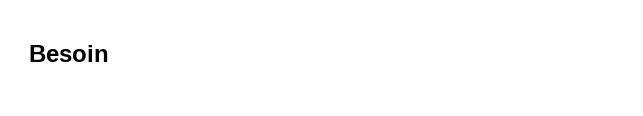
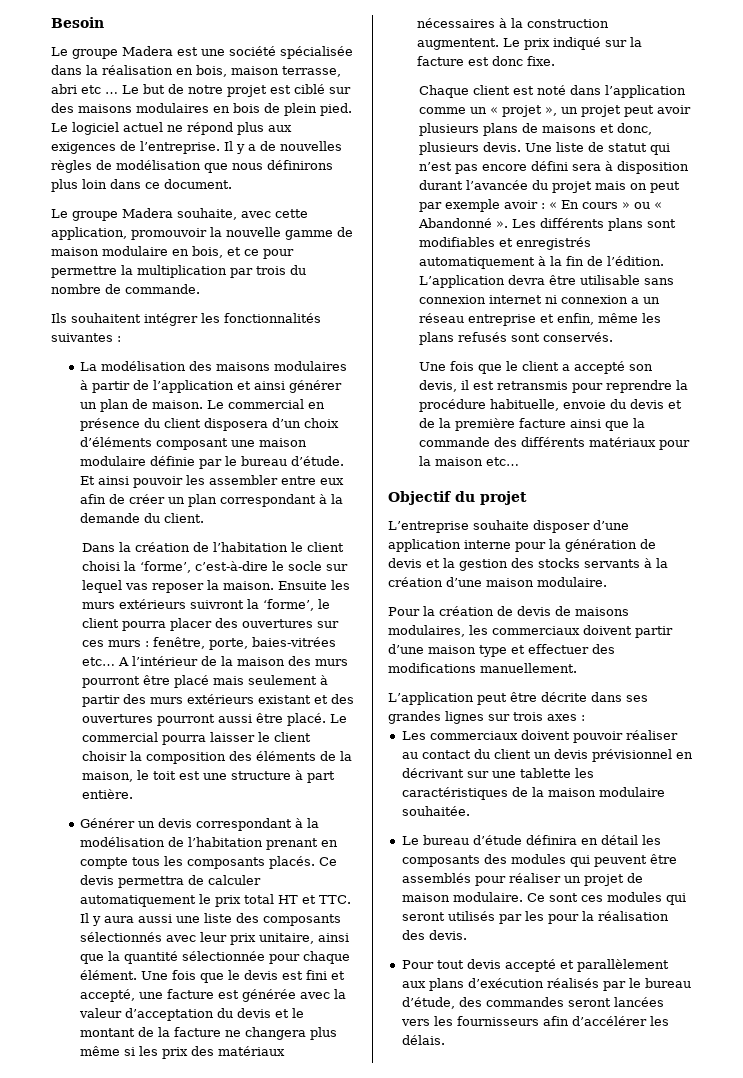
+ Le groupe Madera est une société spécialisée dans la réalisation en bois, maison terrasse, abri etc … Le but de notre projet est ciblé sur des maisons modulaires en bois de plein pied. Le logiciel actuel ne répond plus aux exigences de l’entreprise. Il y a de nouvelles règles de modélisation que nous définirons plus loin dans ce document.
+ Le groupe Madera souhaite, avec cette application, promouvoir la nouvelle gamme de maison modulaire en bois, et ce pour permettre la multiplication par trois du nombre de commande.
+ Ils souhaitent intégrer les fonctionnalités suivantes :
+ La modélisation des maisons modulaires à partir de l’application et ainsi générer un plan de maison. Le commercial en présence du client disposera d’un choix d’éléments composant une maison modulaire définie par le bureau d’étude. Et ainsi pouvoir les assembler entre eux afin de créer un plan correspondant à la demande du client.
+ Dans la création de l’habitation le client choisi la ‘forme’, c’est-à-dire le socle sur lequel vas reposer la maison. Ensuite les murs extérieurs suivront la ‘forme’, le client pourra placer des ouvertures sur ces murs : fenêtre, porte, baies-vitrées etc… A l’intérieur de la maison des murs pourront être placé mais seulement à partir des murs extérieurs existant et des ouvertures pourront aussi être placé. Le commercial pourra laisser le client choisir la composition des éléments de la maison, le toit est une structure à part entière.
+ Générer un devis correspondant à la modélisation de l’habitation prenant en compte tous les composants placés. Ce devis permettra de calculer automatiquement le prix total HT et TTC. Il y aura aussi une liste des composants sélectionnés avec leur prix unitaire, ainsi que la quantité sélectionnée pour chaque élément. Une fois que le devis est fini et accepté, une facture est générée avec la valeur d’acceptation du devis et le montant de la facture ne changera plus même si les prix des matériaux nécessaires à la construction augmentent. Le prix indiqué sur la facture est donc fixe.
+ Chaque client est noté dans l’application comme un « projet », un projet peut avoir plusieurs plans de maisons et donc, plusieurs devis. Une liste de statut qui n’est pas encore défini sera à disposition durant l’avancée du projet mais on peut par exemple avoir : « En cours » ou « Abandonné ». Les différents plans sont modifiables et enregistrés automatiquement à la fin de l’édition. L’application devra être utilisable sans connexion internet ni connexion a un réseau entreprise et enfin, même les plans refusés sont conservés.
+ Une fois que le client a accepté son devis, il est retransmis pour reprendre la procédure habituelle, envoie du devis et de la première facture ainsi que la commande des différents matériaux pour la maison etc…
+ Objectif du projet
+ L’entreprise souhaite disposer d’une application interne pour la génération de devis et la gestion des stocks servants à la création d’une maison modulaire.
+ Pour la création de devis de maisons modulaires, les commerciaux doivent partir d’une maison type et effectuer des modifications manuellement.
+ L’application peut être décrite dans ses grandes lignes sur trois axes :
+ Les commerciaux doivent pouvoir réaliser au contact du client un devis prévisionnel en décrivant sur une tablette les caractéristiques de la maison modulaire souhaitée.
+ Le bureau d’étude définira en détail les composants des modules qui peuvent être assemblés pour réaliser un projet de maison modulaire. Ce sont ces modules qui seront utilisés par les pour la réalisation des devis.
+ Pour tout devis accepté et parallèlement aux plans d’exécution réalisés par le bureau d’étude, des commandes seront lancées vers les fournisseurs afin d’accélérer les délais.

